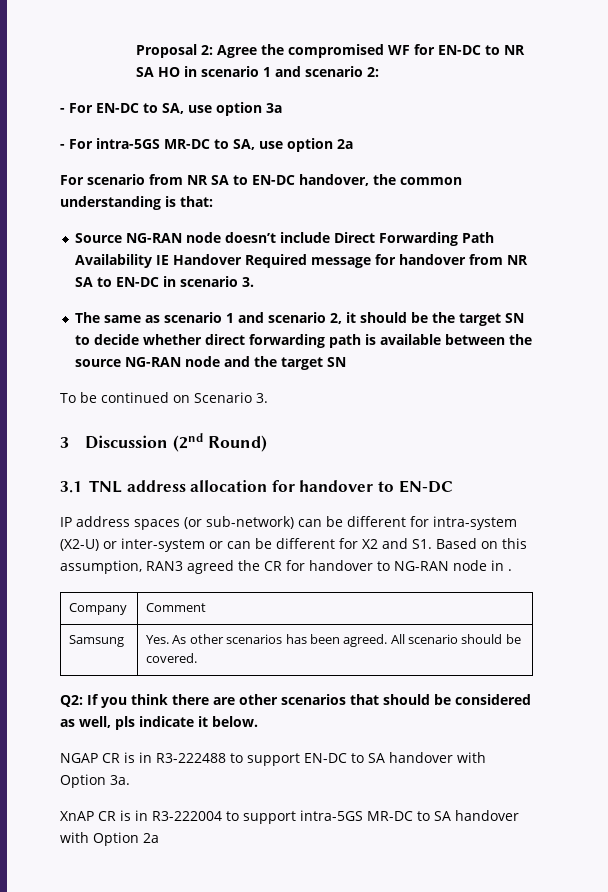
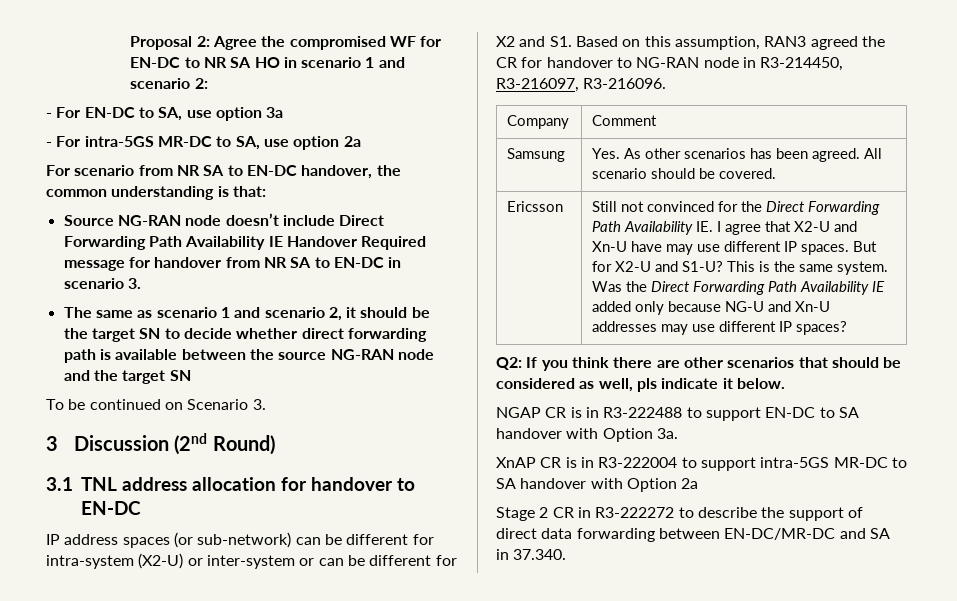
- IP address spaces (or sub-network) can be different for intra-system (X2-U) or inter-system or can be different for X2 and S1. Based on this assumption, RAN3 agreed the CR for handover to NG-RAN node in .
+ IP address spaces (or sub-network) can be different for intra-system (X2-U) or inter-system or can be different for X2 and S1. Based on this assumption, RAN3 agreed the CR for handover to NG-RAN node in R3-214450, R3-216097, R3-216096.
+ Ericsson | Still not convinced for the Direct Forwarding Path Availability IE. I agree that X2-U and Xn-U have may use different IP spaces. But for X2-U and S1-U? This is the same system. Was the Direct Forwarding Path Availability IE added only because NG-U and Xn-U addresses may use different IP spaces?
+ Stage 2 CR in R3-222272 to describe the support of direct data forwarding between EN-DC/MR-DC and SA in 37.340.

